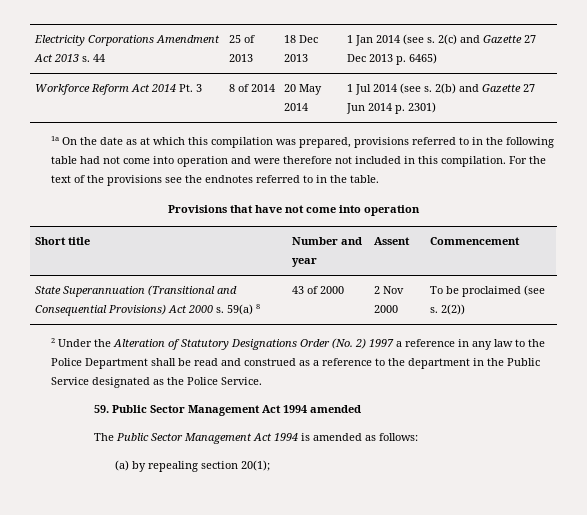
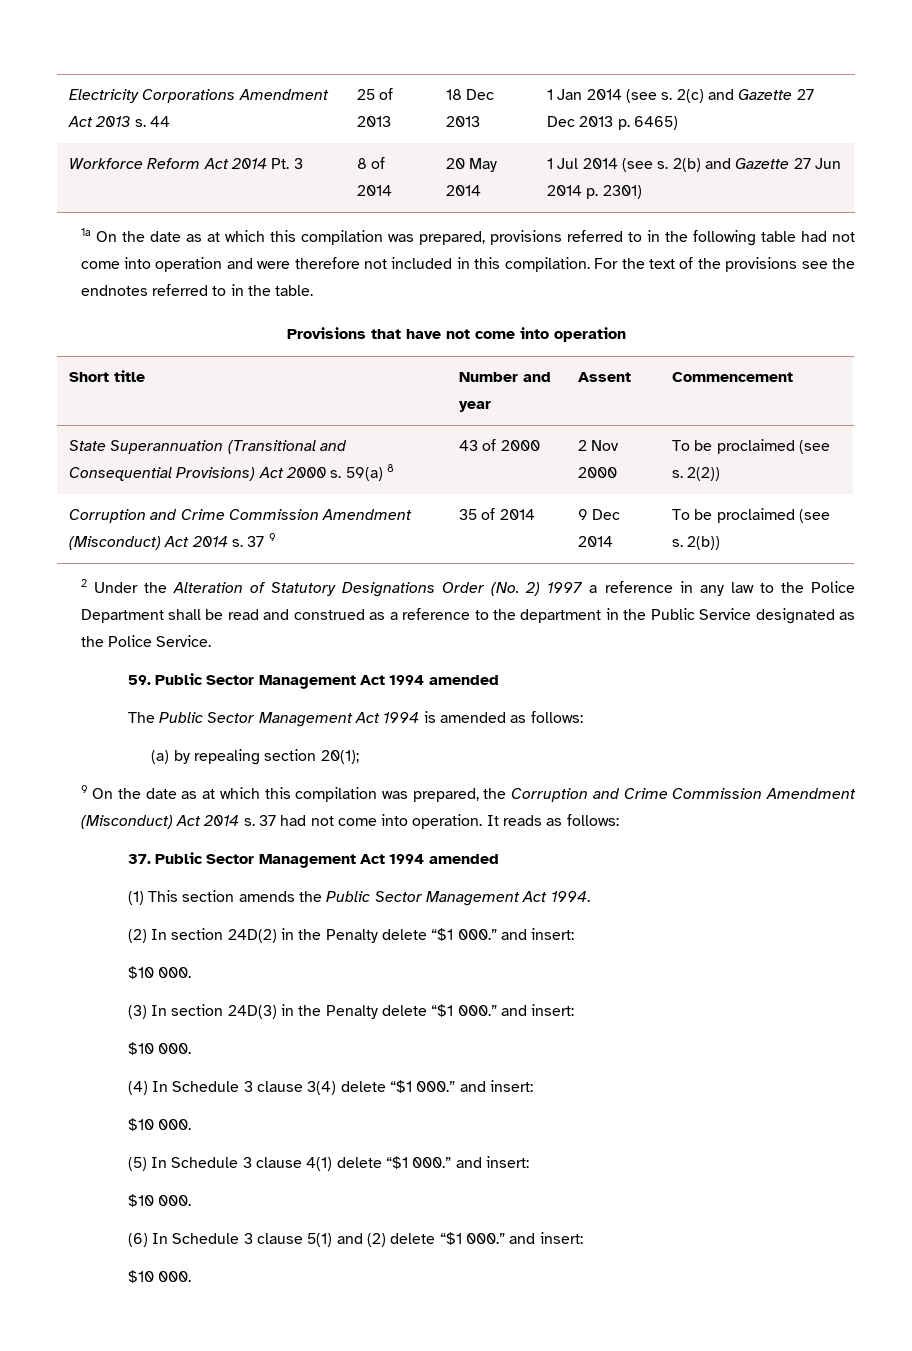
+ Corruption and Crime Commission Amendment (Misconduct) Act 2014 s. 37 9 | 35 of 2014 | 9 Dec 2014 | To be proclaimed (see s. 2(b))
+ 9 On the date as at which this compilation was prepared, the Corruption and Crime Commission Amendment (Misconduct) Act 2014 s. 37 had not come into operation. It reads as follows:
+ 37. Public Sector Management Act 1994 amended
+ (1) This section amends the Public Sector Management Act 1994.
+ (2) In section 24D(2) in the Penalty delete “$1 000.” and insert:
+ $10 000.
+ (3) In section 24D(3) in the Penalty delete “$1 000.” and insert:
+ $10 000.
+ (4) In Schedule 3 clause 3(4) delete “$1 000.” and insert:
+ $10 000.
+ (5) In Schedule 3 clause 4(1) delete “$1 000.” and insert:
+ $10 000.
+ (6) In Schedule 3 clause 5(1) and (2) delete “$1 000.” and insert:
+ $10 000.

